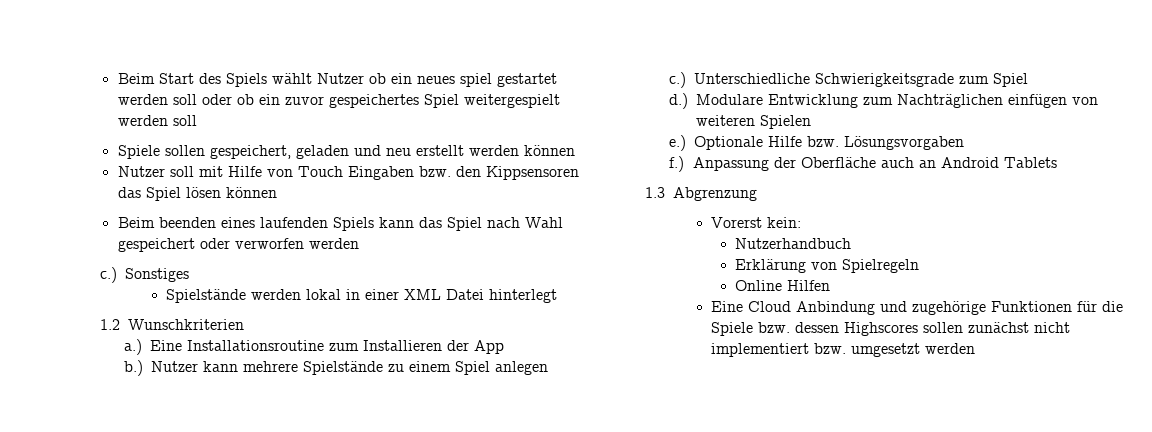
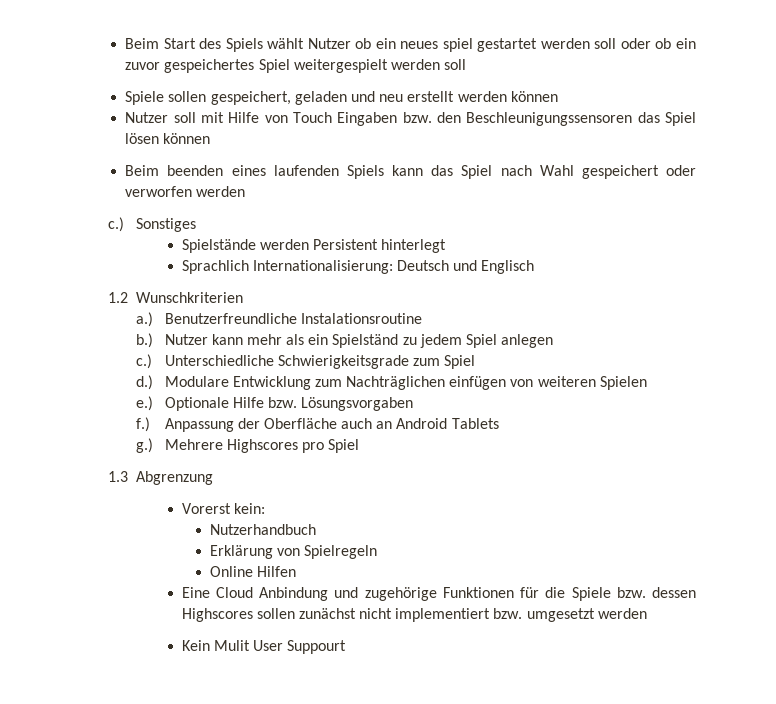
- Nutzer soll mit Hilfe von Touch Eingaben bzw. den Kippsensoren das Spiel lösen können
+ Nutzer soll mit Hilfe von Touch Eingaben bzw. den Beschleunigungssensoren das Spiel lösen können
- Spielstände werden lokal in einer XML Datei hinterlegt
+ Spielstände werden Persistent hinterlegt
+ Sprachlich Internationalisierung: Deutsch und Englisch
  1.2 Wunschkriterien
- a.) Eine Installationsroutine zum Installieren der App
- b.) Nutzer kann mehrere Spielstände zu einem Spiel anlegen
+ a.) Benutzerfreundliche Instalationsroutine
+ b.) Nutzer kann mehr als ein Spielständ zu jedem Spiel anlegen
+ g.) Mehrere Highscores pro Spiel
+ Kein Mulit User Suppourt

